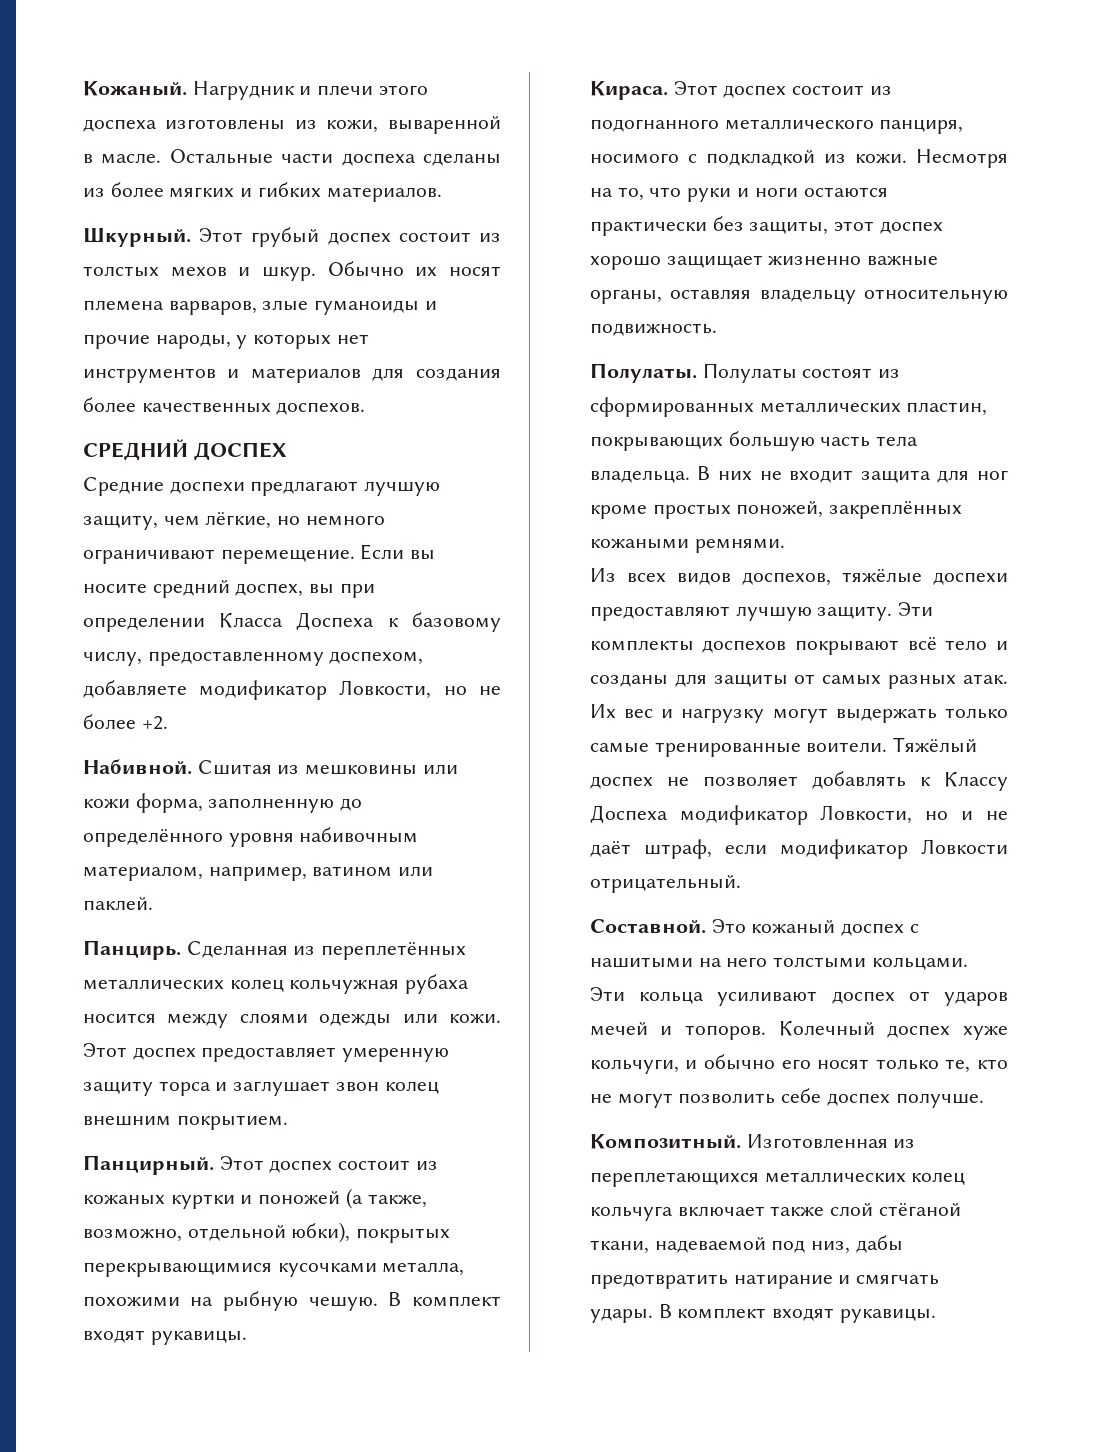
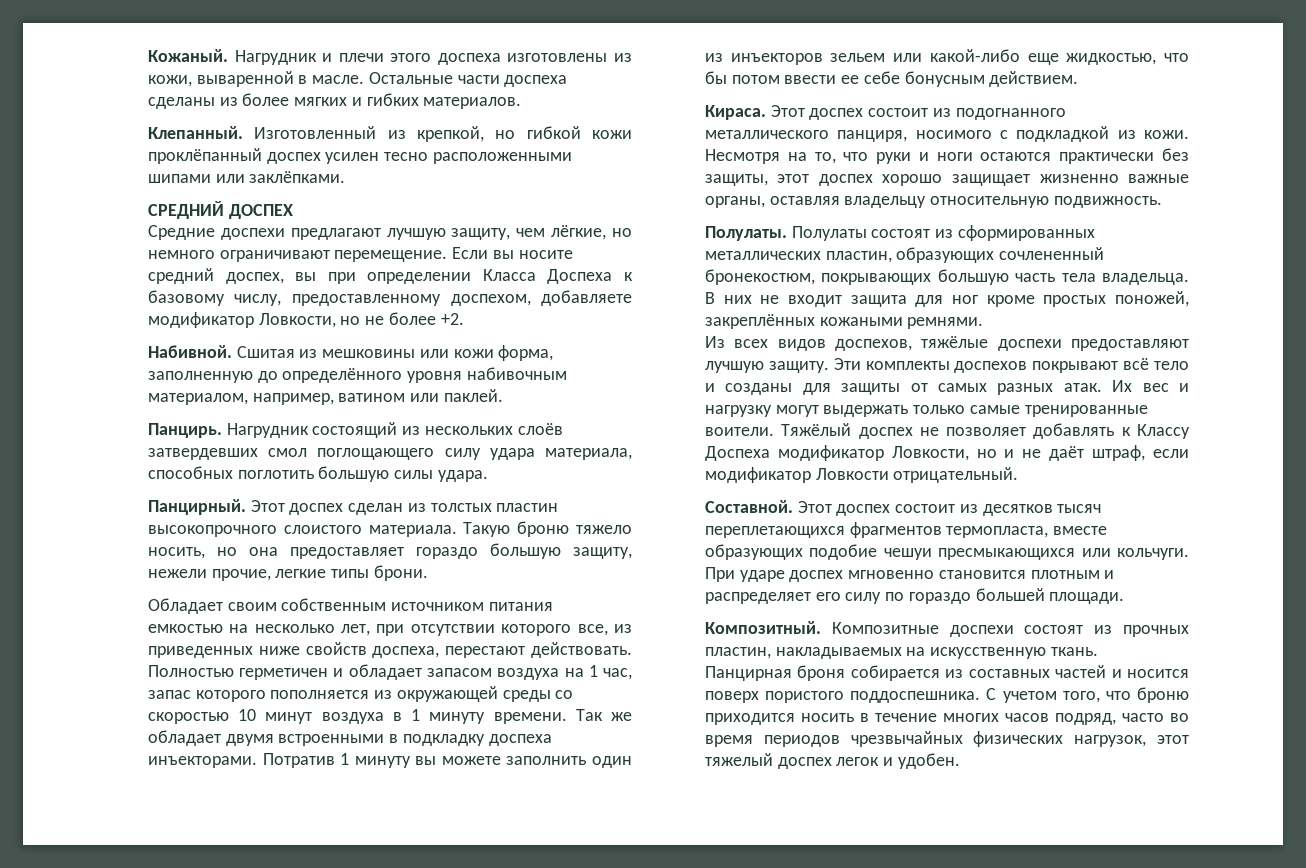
- Шкурный. Этот грубый доспех состоит из толстых мехов и шкур. Обычно их носят племена варваров, злые гуманоиды и прочие народы, у которых нет инструментов и материалов для создания более качественных доспехов.
+ Клепанный. Изготовленный из крепкой, но гибкой кожи проклёпанный доспех усилен тесно расположенными шипами или заклёпками.
- Сделанная из переплетённых металлических колец кольчужная рубаха носится между слоями одежды или кожи. Этот доспех предоставляет умеренную защиту торса и заглушает звон колец внешним покрытием.
- Панцирный. Этот доспех состоит из кожаных куртки и поножей (а также, возможно, отдельной юбки), покрытых перекрывающимися кусочками металла, похожими на рыбную чешую. В комплект входят рукавицы.
+ Нагрудник состоящий из нескольких слоёв затвердевших смол поглощающего силу удара материала, способных поглотить большую силы удара.
+ Панцирный. Этот доспех сделан из толстых пластин высокопрочного слоистого материала. Такую броню тяжело носить, но она предоставляет гораздо большую защиту, нежели прочие, легкие типы брони.
+ Обладает своим собственным источником питания емкостью на несколько лет, при отсутствии которого все, из приведенных ниже свойств доспеха, перестают действовать. Полностью герметичен и обладает запасом воздуха на 1 час, запас которого пополняется из окружающей среды со скоростью 10 минут воздуха в 1 минуту времени. Так же обладает двумя встроенными в подкладку доспеха инъекторами. Потратив 1 минуту вы можете заполнить один из инъекторов зельем или какой-либо еще жидкостью, что бы потом ввести ее себе бонусным действием.
- Полулаты состоят из сформированных металлических пластин, покрывающих большую часть тела владельца.
+ Полулаты состоят из сформированных металлических пластин, образующих сочлененный бронекостюм, покрывающих большую часть тела владельца.
- Это кожаный доспех с нашитыми на него толстыми кольцами. Эти кольца усиливают доспех от ударов мечей и топоров. Колечный доспех хуже кольчуги, и обычно его носят только те, кто не могут позволить себе доспех получше.
- Композитный. Изготовленная из переплетающихся металлических колец кольчуга включает также слой стёганой ткани, надеваемой под низ, дабы предотвратить натирание и смягчать удары. В комплект входят рукавицы.
+ Этот доспех состоит из десятков тысяч переплетающихся фрагментов термопласта, вместе образующих подобие чешуи пресмыкающихся или кольчуги. При ударе доспех мгновенно становится плотным и распределяет его силу по гораздо большей площади.
+ Композитный. Композитные доспехи состоят из прочных пластин, накладываемых на искусственную ткань. Панцирная броня собирается из составных частей и носится поверх пористого поддоспешника. С учетом того, что броню приходится носить в течение многих часов подряд, часто во время периодов чрезвычайных физических нагрузок, этот тяжелый доспех легок и удобен.

